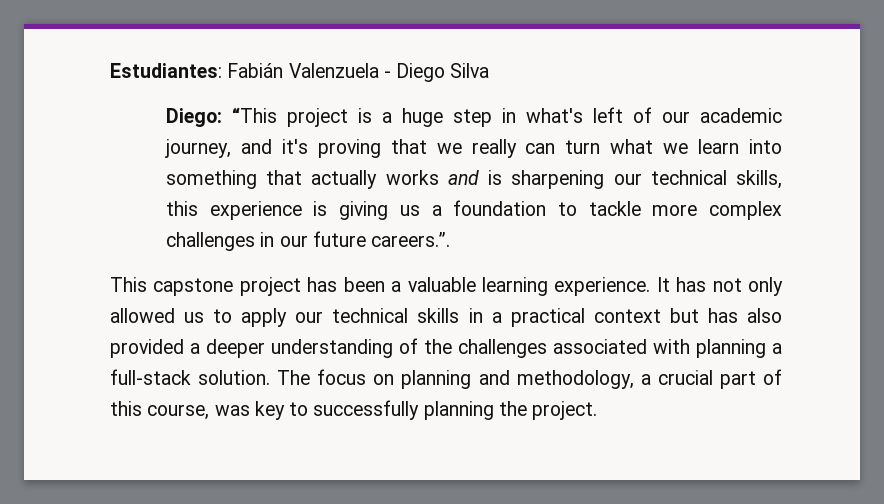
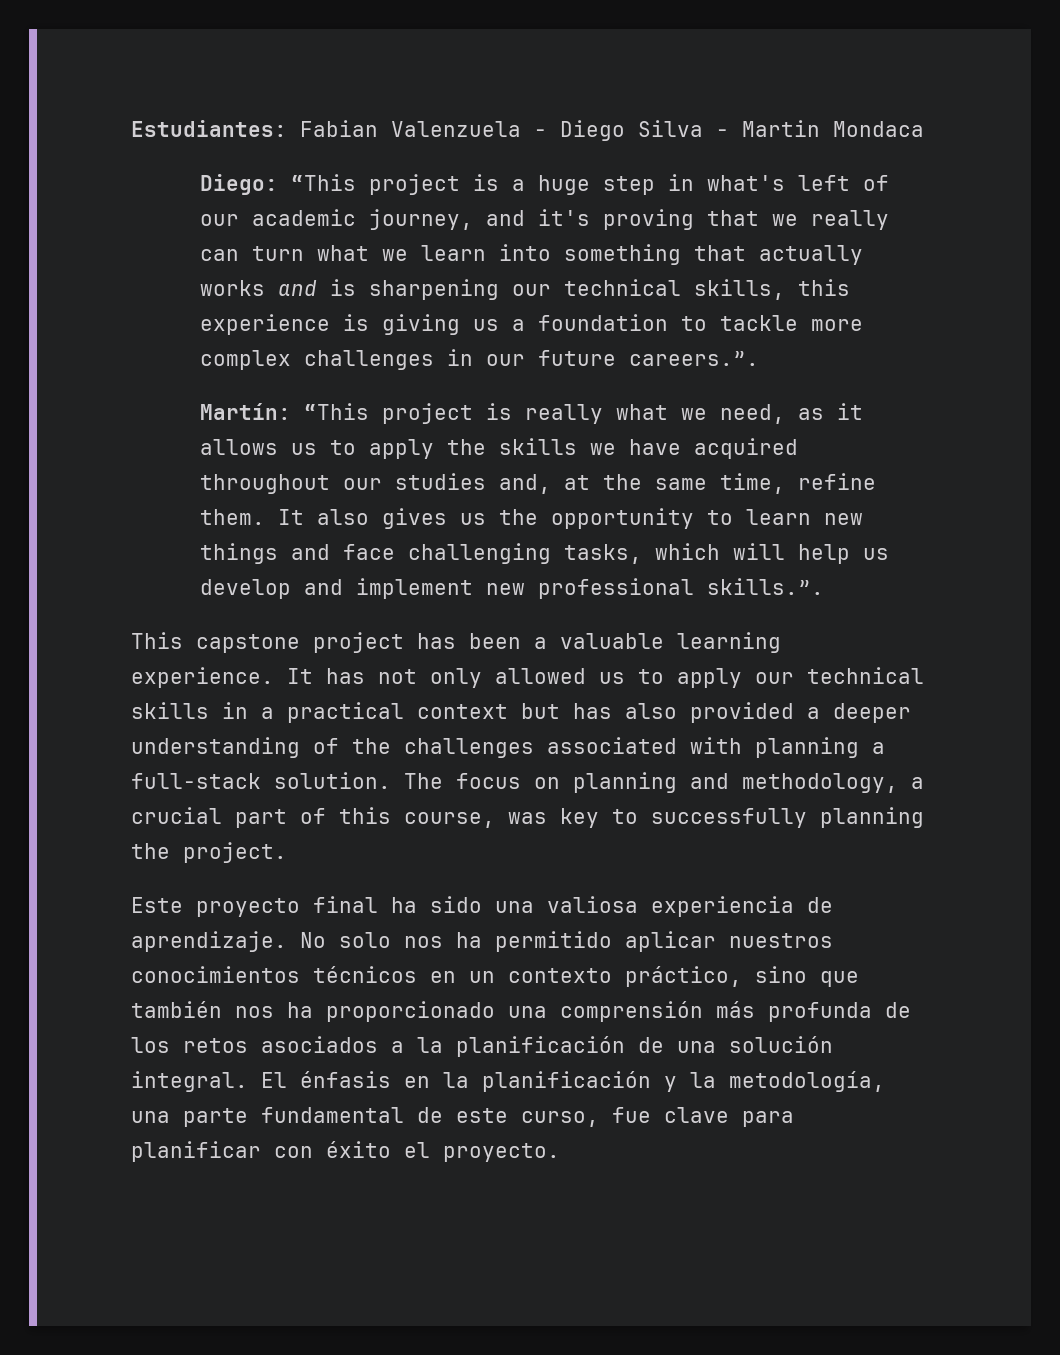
- Estudiantes: Fabián Valenzuela - Diego Silva
+ Estudiantes: Fabian Valenzuela - Diego Silva - Martin Mondaca
+ Martín: “This project is really what we need, as it allows us to apply the skills we have acquired throughout our studies and, at the same time, refine them. It also gives us the opportunity to learn new things and face challenging tasks, which will help us develop and implement new professional skills.”.
+ Este proyecto final ha sido una valiosa experiencia de aprendizaje. No solo nos ha permitido aplicar nuestros conocimientos técnicos en un contexto práctico, sino que también nos ha proporcionado una comprensión más profunda de los retos asociados a la planificación de una solución integral. El énfasis en la planificación y la metodología, una parte fundamental de este curso, fue clave para planificar con éxito el proyecto.

